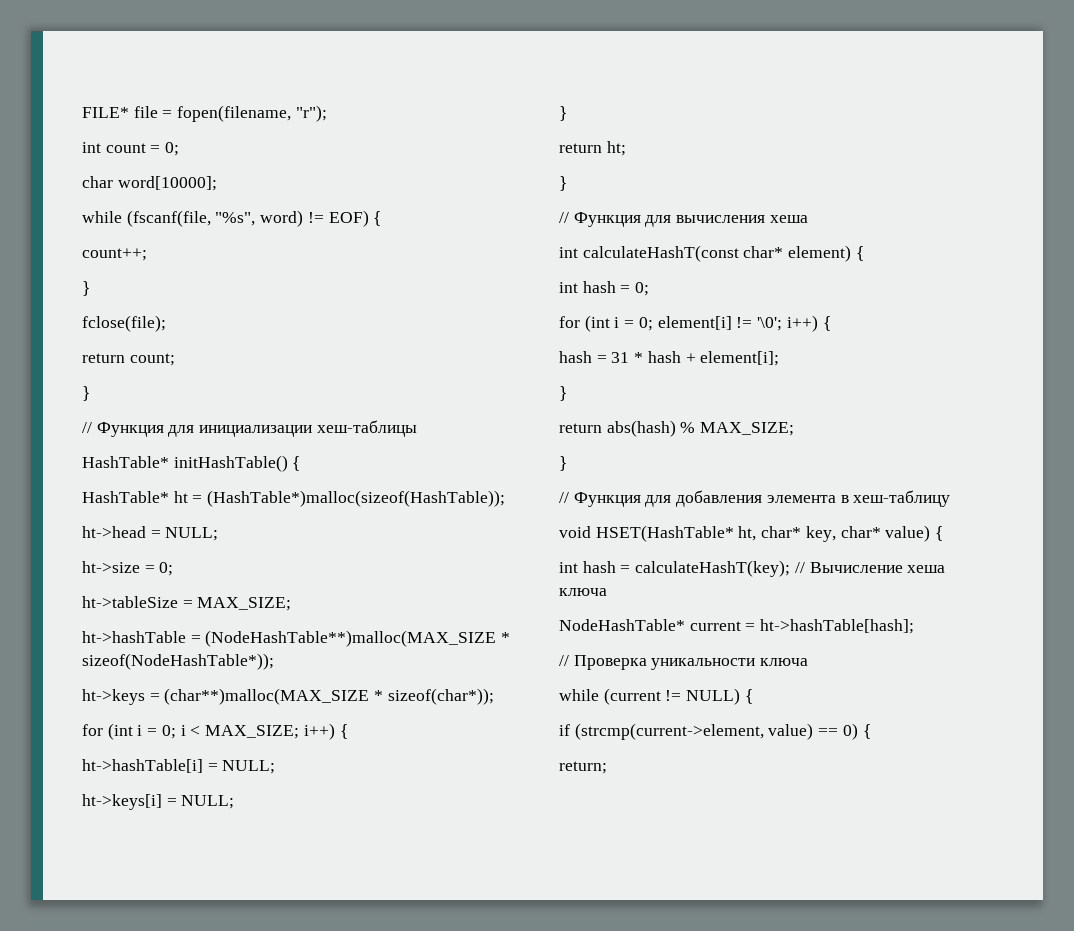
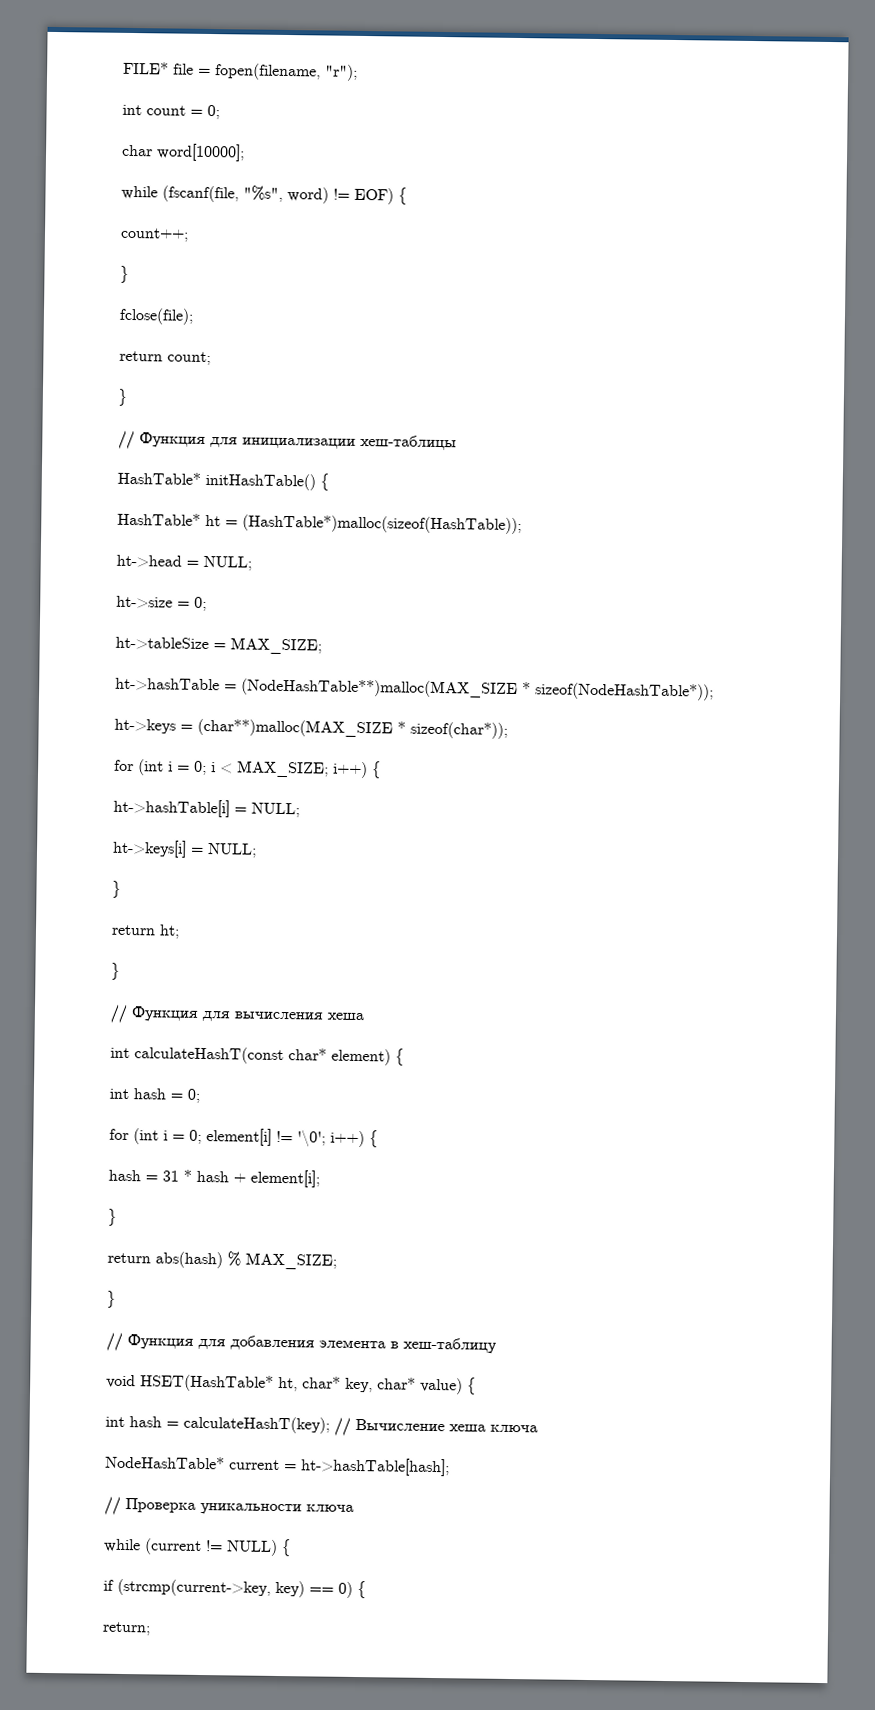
- if (strcmp(current->element, value) == 0) {
+ if (strcmp(current->key, key) == 0) {

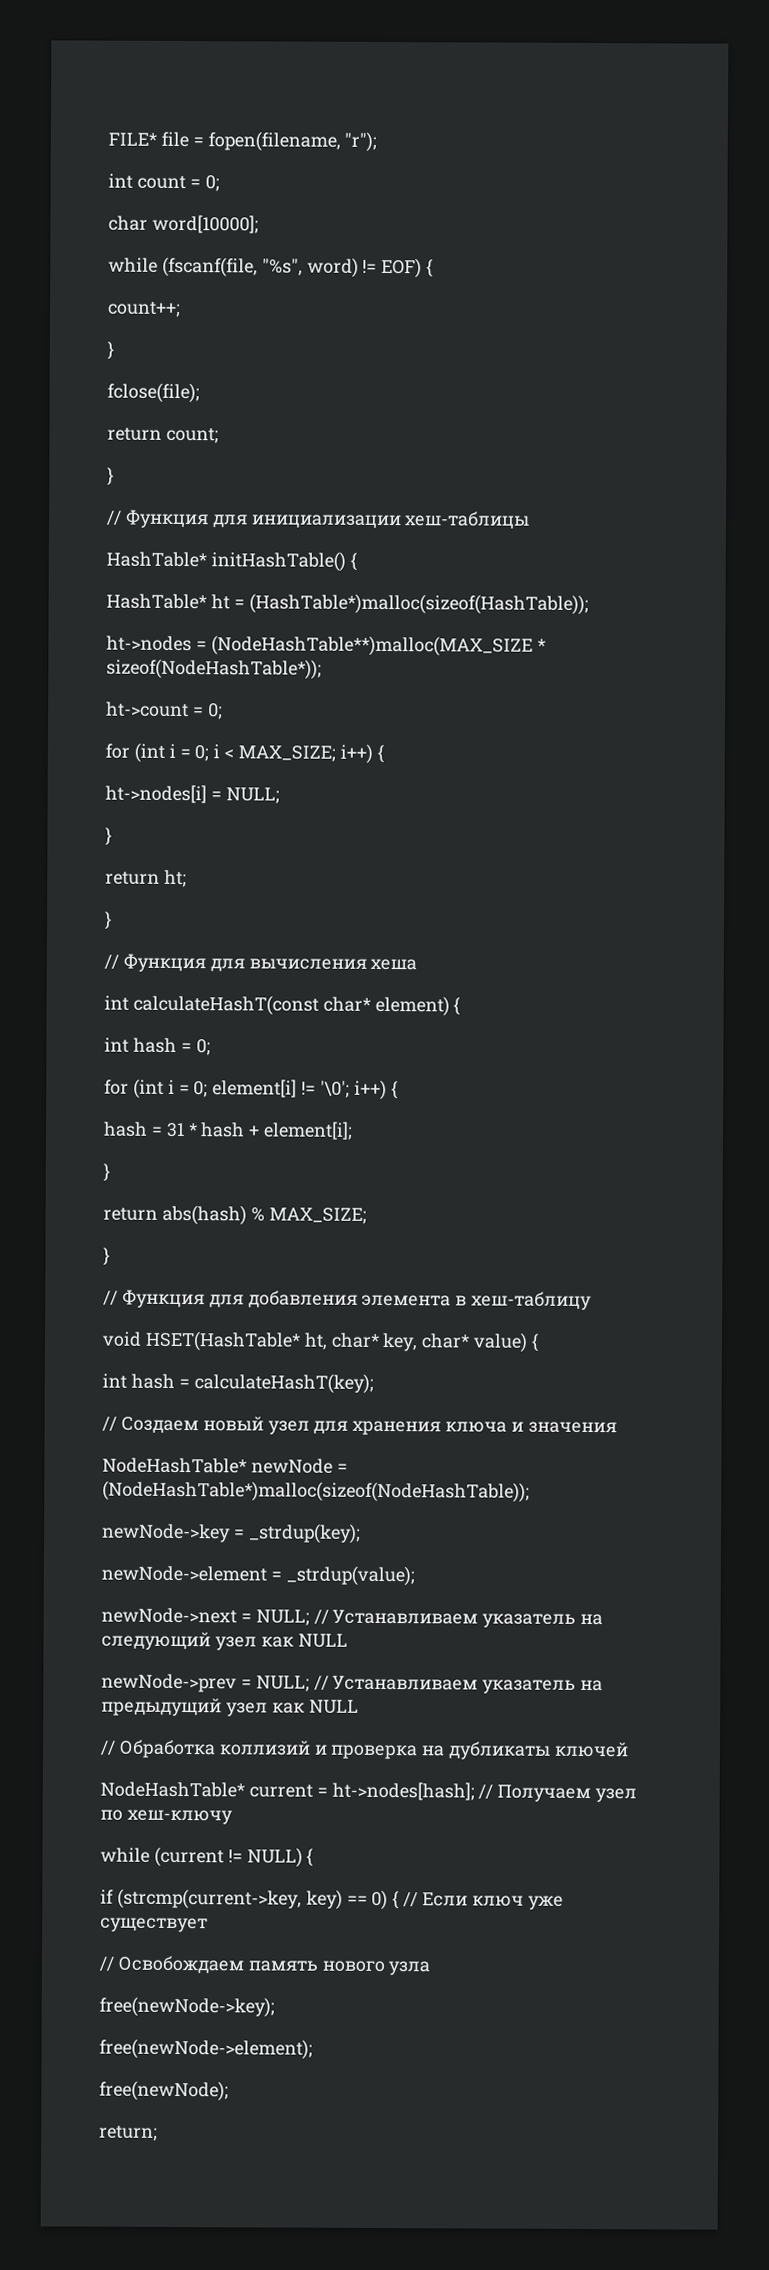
- ht->head = NULL;
- ht->size = 0;
- ht->tableSize = MAX_SIZE;
- ht->hashTable = (NodeHashTable**)malloc(MAX_SIZE * sizeof(NodeHashTable*));
+ ht->nodes = (NodeHashTable**)malloc(MAX_SIZE * sizeof(NodeHashTable*));
- ht->keys = (char**)malloc(MAX_SIZE * sizeof(char*));
+ ht->count = 0;
- ht->hashTable[i] = NULL;
- ht->keys[i] = NULL;
+ ht->nodes[i] = NULL;
- int hash = calculateHashT(key); // Вычисление хеша ключа
- NodeHashTable* current = ht->hashTable[hash];
- // Проверка уникальности ключа
+ int hash = calculateHashT(key);
+ // Создаем новый узел для хранения ключа и значения
+ NodeHashTable* newNode = (NodeHashTable*)malloc(sizeof(NodeHashTable));
+ newNode->key = _strdup(key);
+ newNode->element = _strdup(value);
+ newNode->next = NULL; // Устанавливаем указатель на следующий узел как NULL
+ newNode->prev = NULL; // Устанавливаем указатель на предыдущий узел как NULL
+ // Обработка коллизий и проверка на дубликаты ключей
+ NodeHashTable* current = ht->nodes[hash]; // Получаем узел по хеш-ключу
- if (strcmp(current->key, key) == 0) {
+ if (strcmp(current->key, key) == 0) { // Если ключ уже существует
+ // Освобождаем память нового узла
+ free(newNode->key);
+ free(newNode->element);
+ free(newNode);

